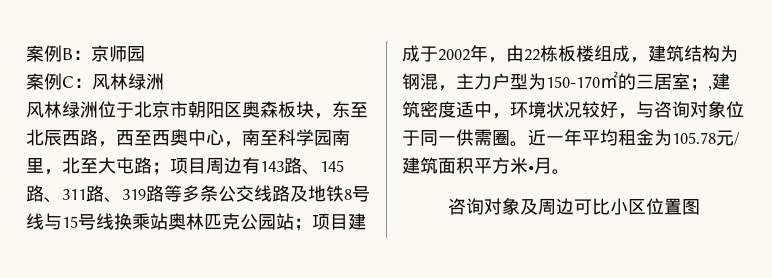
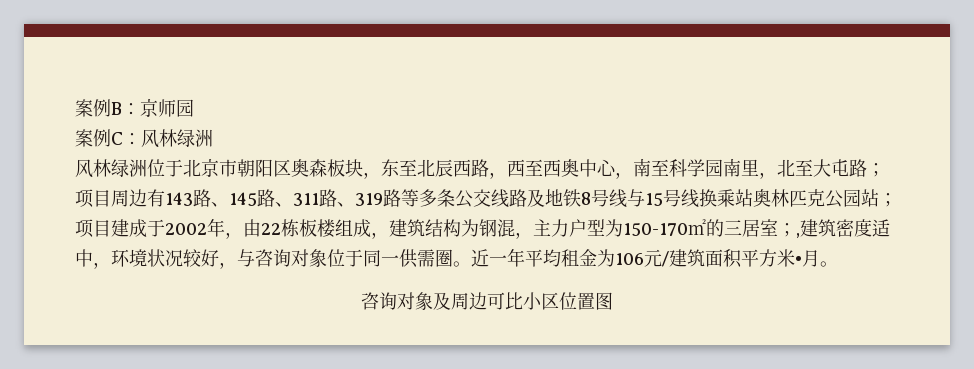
- 近一年平均租金为105.78元/建筑面积平方米•月。
+ 近一年平均租金为106元/建筑面积平方米•月。

